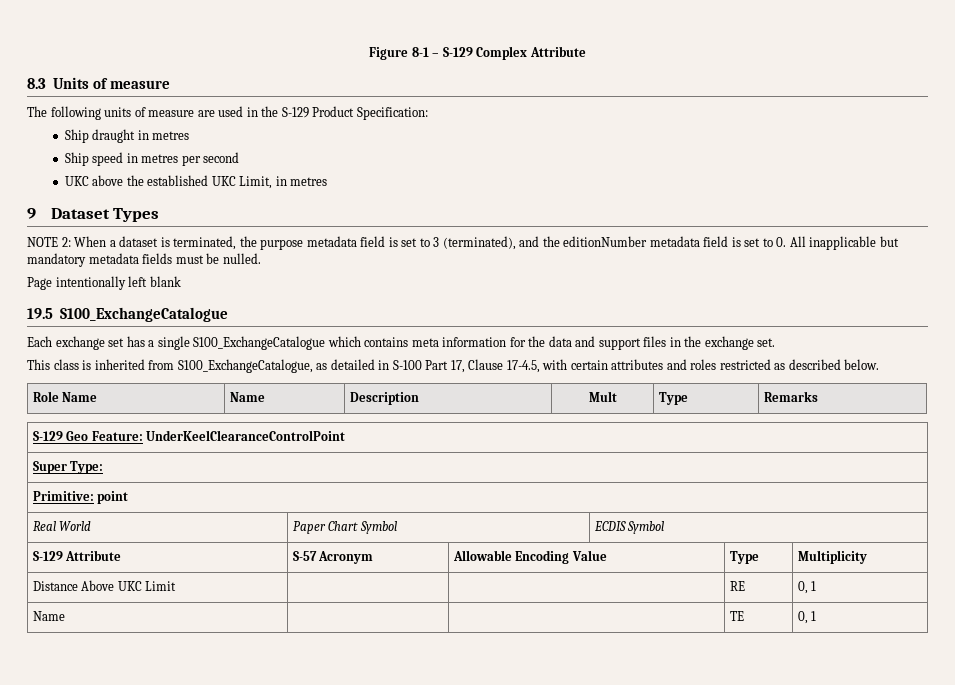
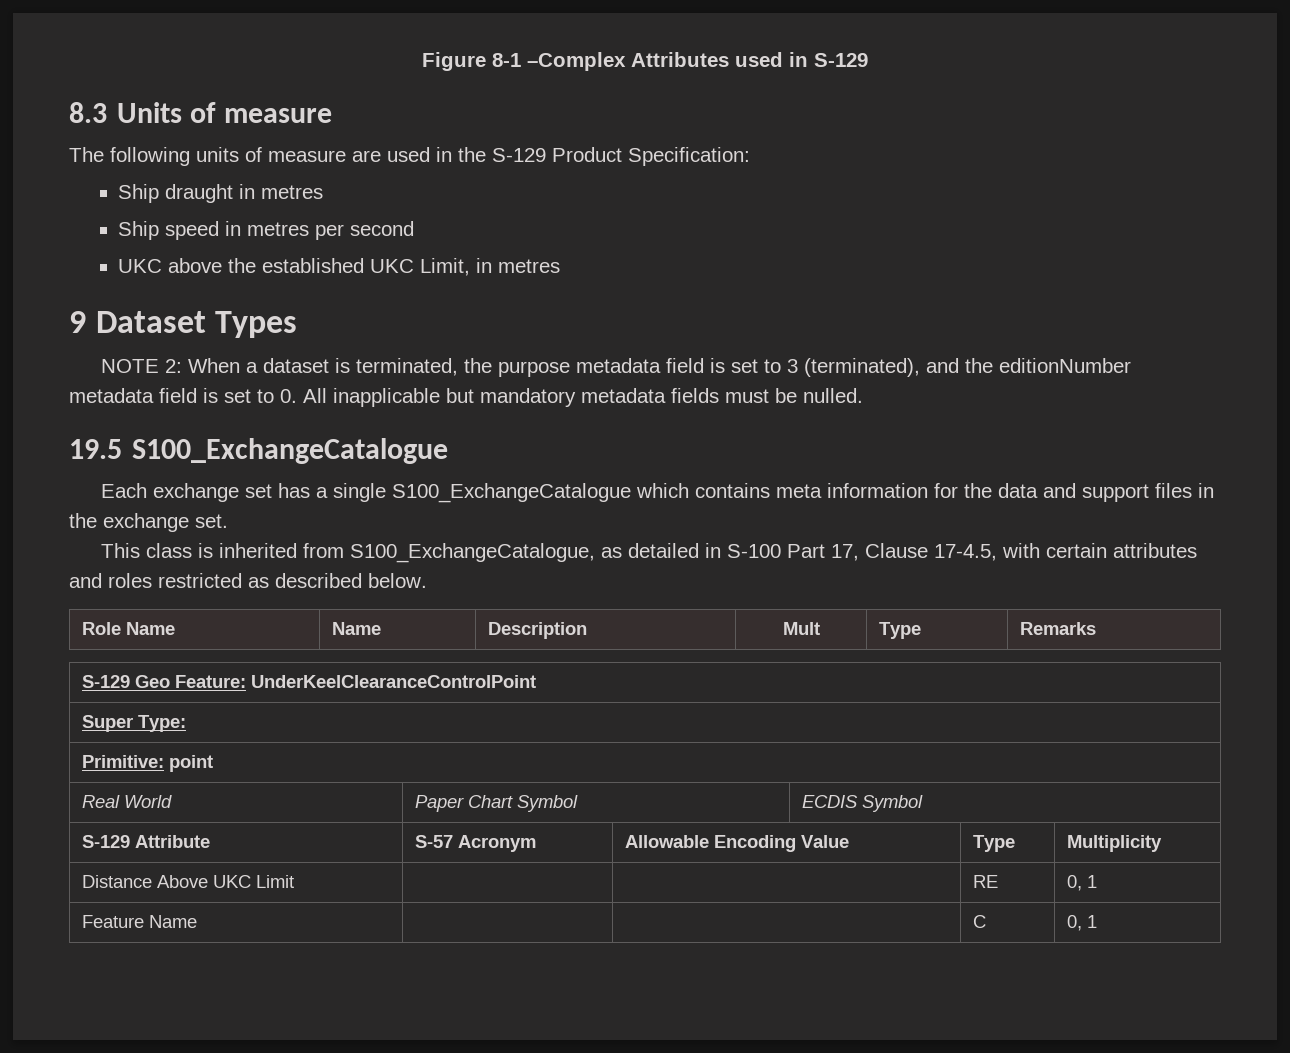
- Figure 8-1 – S-129 Complex Attribute
+ Figure 8-1 –Complex Attributes used in S-129
- Page intentionally left blank
- Name | | | TE | 0, 1
+ Feature Name | | | C | 0, 1

